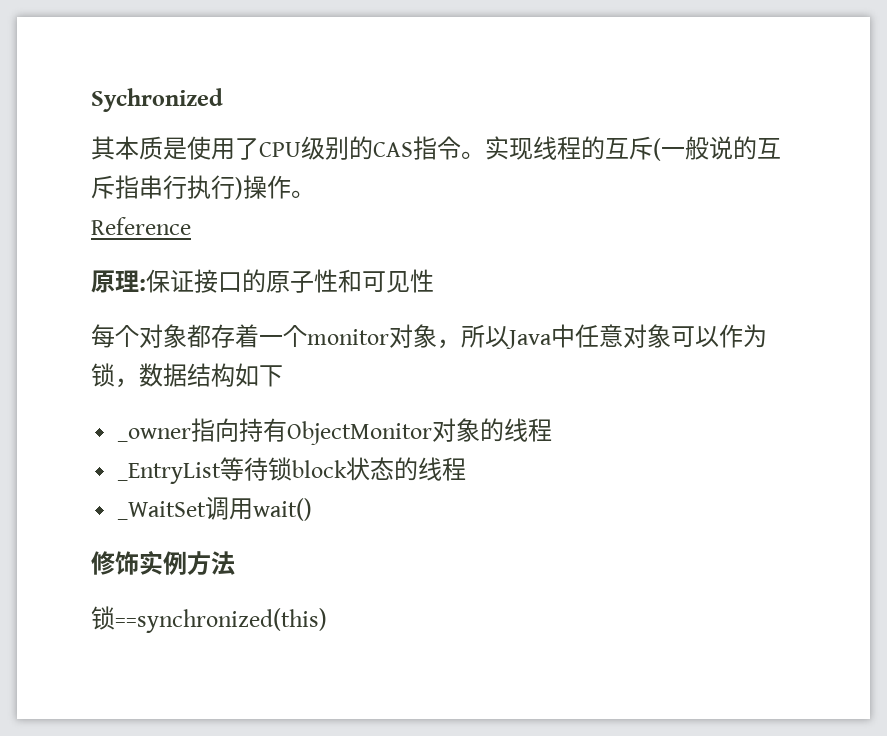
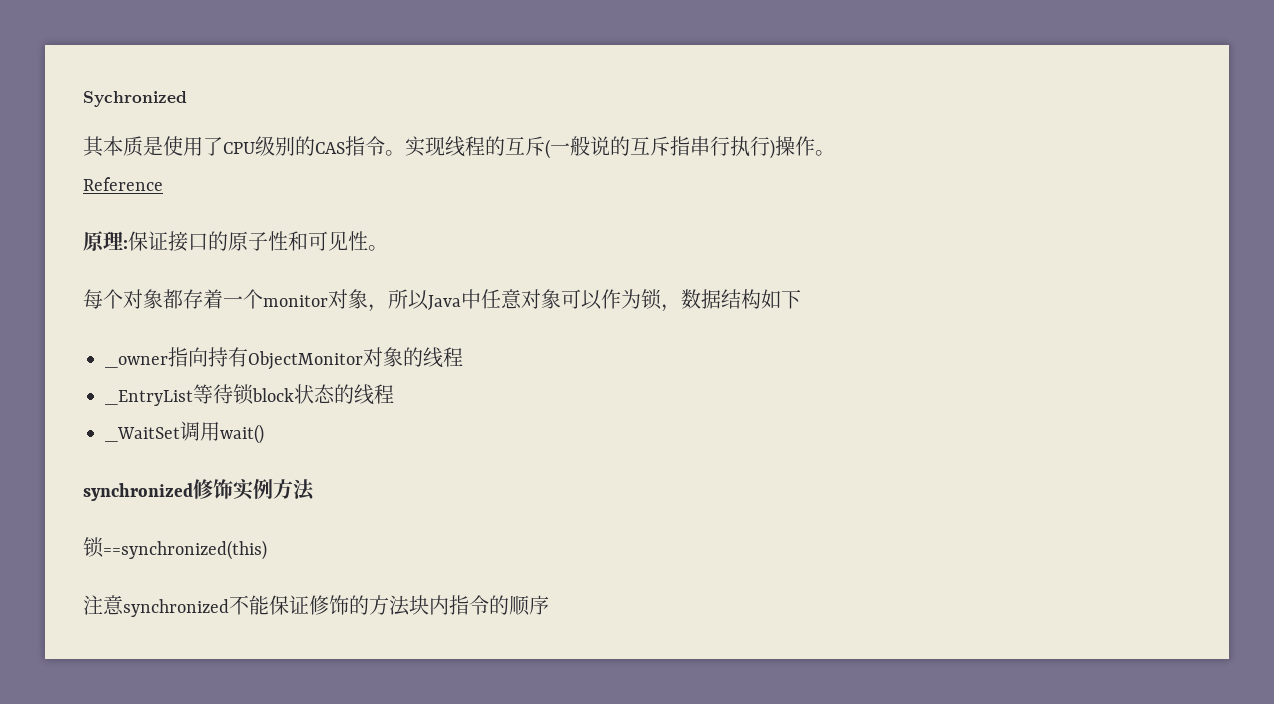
- 原理:保证接口的原子性和可见性
+ 原理:保证接口的原子性和可见性。
- 修饰实例方法
+ synchronized修饰实例方法
+ 注意synchronized不能保证修饰的方法块内指令的顺序

